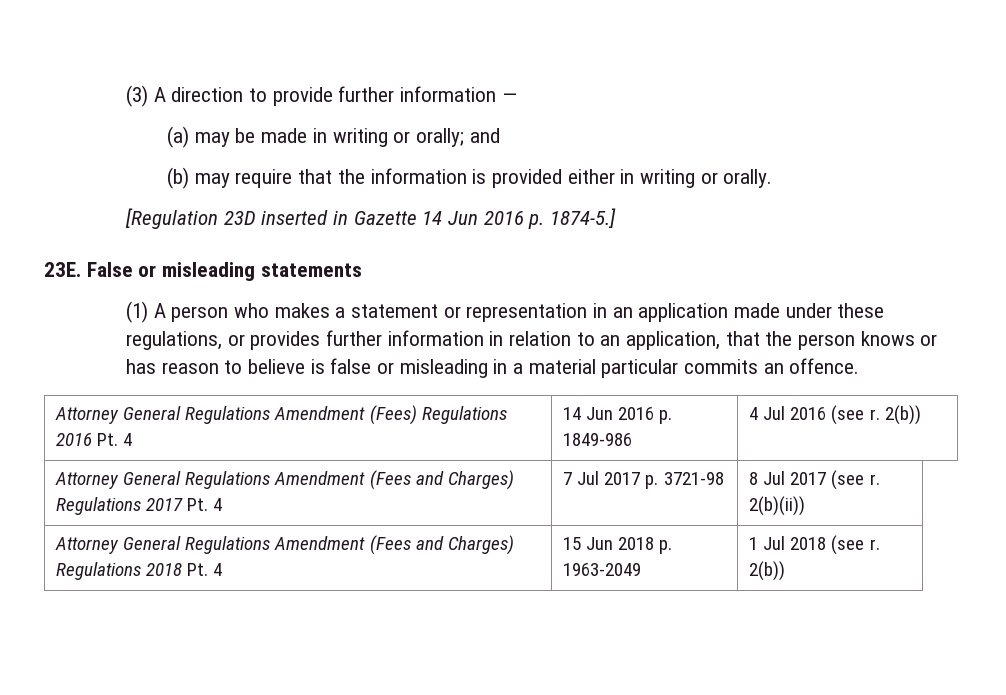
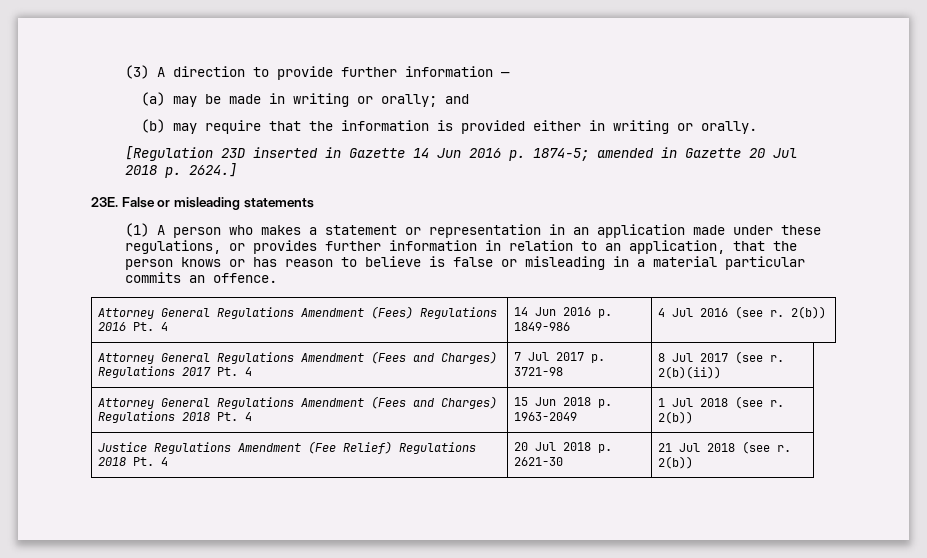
- [Regulation 23D inserted in Gazette 14 Jun 2016 p. 1874-5.]
+ [Regulation 23D inserted in Gazette 14 Jun 2016 p. 1874-5; amended in Gazette 20 Jul 2018 p. 2624.]
+ Justice Regulations Amendment (Fee Relief) Regulations 2018 Pt. 4 | 20 Jul 2018 p. 2621-30 | 21 Jul 2018 (see r. 2(b))

